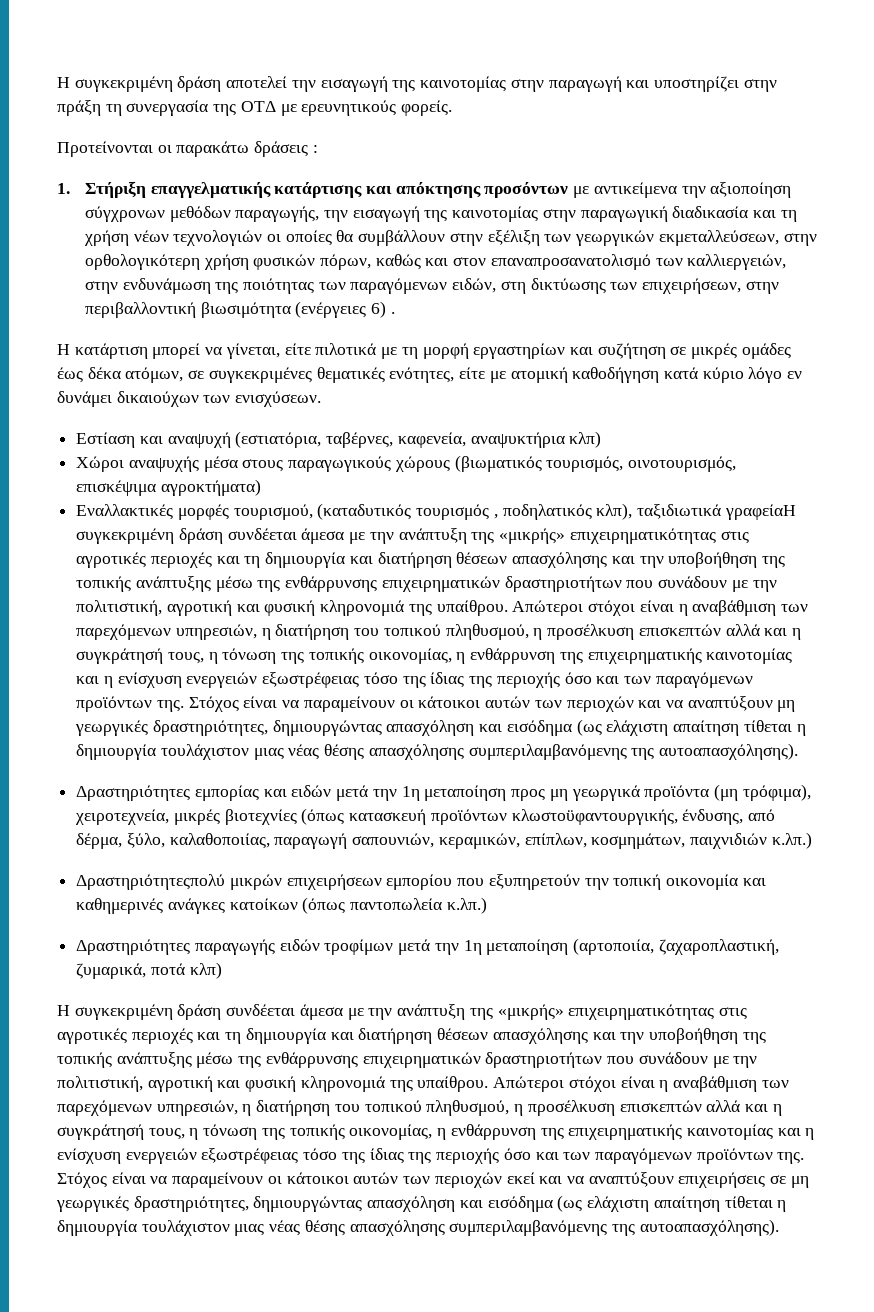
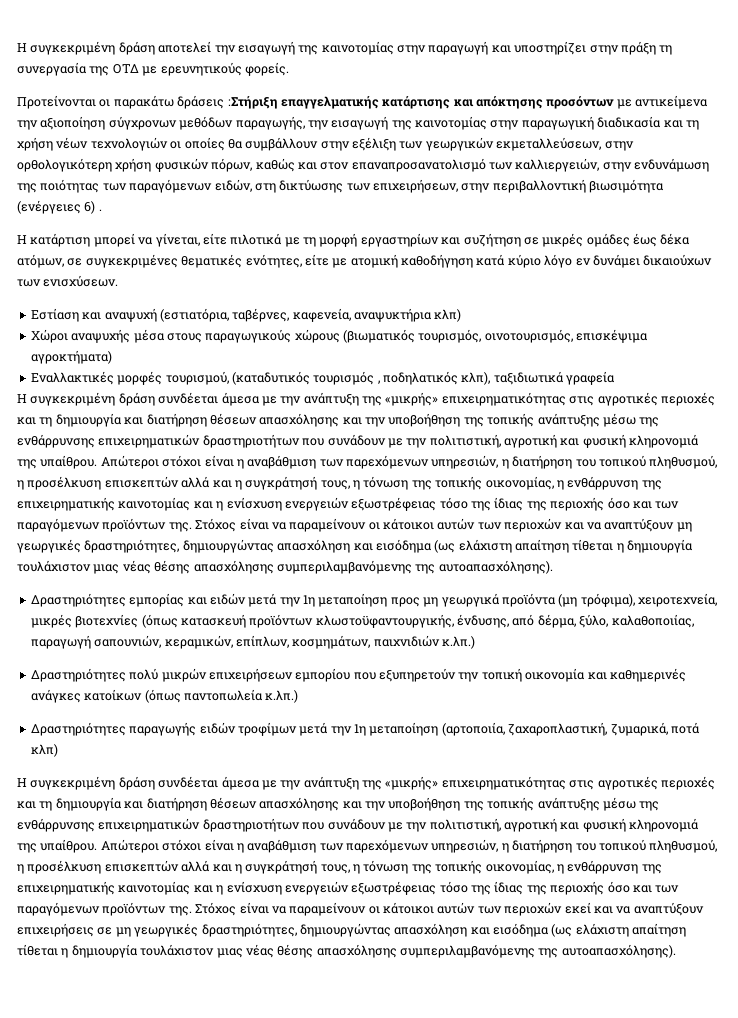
- Προτείνονται οι παρακάτω δράσεις :
- 1. Στήριξη επαγγελματικής κατάρτισης και απόκτησης προσόντων με αντικείμενα την αξιοποίηση σύγχρονων μεθόδων παραγωγής, την εισαγωγή της καινοτομίας στην παραγωγική διαδικασία και τη χρήση νέων τεχνολογιών οι οποίες θα συμβάλλουν στην εξέλιξη των γεωργικών εκμεταλλεύσεων, στην ορθολογικότερη χρήση φυσικών πόρων, καθώς και στον επαναπροσανατολισμό των καλλιεργειών, στην ενδυνάμωση της ποιότητας των παραγόμενων ειδών, στη δικτύωσης των επιχειρήσεων, στην περιβαλλοντική βιωσιμότητα (ενέργειες 6) .
+ Προτείνονται οι παρακάτω δράσεις :Στήριξη επαγγελματικής κατάρτισης και απόκτησης προσόντων με αντικείμενα την αξιοποίηση σύγχρονων μεθόδων παραγωγής, την εισαγωγή της καινοτομίας στην παραγωγική διαδικασία και τη χρήση νέων τεχνολογιών οι οποίες θα συμβάλλουν στην εξέλιξη των γεωργικών εκμεταλλεύσεων, στην ορθολογικότερη χρήση φυσικών πόρων, καθώς και στον επαναπροσανατολισμό των καλλιεργειών, στην ενδυνάμωση της ποιότητας των παραγόμενων ειδών, στη δικτύωσης των επιχειρήσεων, στην περιβαλλοντική βιωσιμότητα (ενέργειες 6) .
- Εναλλακτικές μορφές τουρισμού, (καταδυτικός τουρισμός , ποδηλατικός κλπ), ταξιδιωτικά γραφείαΗ συγκεκριμένη δράση συνδέεται άμεσα με την ανάπτυξη της «μικρής» επιχειρηματικότητας στις αγροτικές περιοχές και τη δημιουργία και διατήρηση θέσεων απασχόλησης και την υποβοήθηση της τοπικής ανάπτυξης μέσω της ενθάρρυνσης επιχειρηματικών δραστηριοτήτων που συνάδουν με την πολιτιστική, αγροτική και φυσική κληρονομιά της υπαίθρου.
+ Εναλλακτικές μορφές τουρισμού, (καταδυτικός τουρισμός , ποδηλατικός κλπ), ταξιδιωτικά γραφεία
+ Η συγκεκριμένη δράση συνδέεται άμεσα με την ανάπτυξη της «μικρής» επιχειρηματικότητας στις αγροτικές περιοχές και τη δημιουργία και διατήρηση θέσεων απασχόλησης και την υποβοήθηση της τοπικής ανάπτυξης μέσω της ενθάρρυνσης επιχειρηματικών δραστηριοτήτων που συνάδουν με την πολιτιστική, αγροτική και φυσική κληρονομιά της υπαίθρου.
- Δραστηριότητεςπολύ μικρών επιχειρήσεων εμπορίου που εξυπηρετούν την τοπική οικονομία και καθημερινές ανάγκες κατοίκων (όπως παντοπωλεία κ.λπ.)
+ Δραστηριότητες πολύ μικρών επιχειρήσεων εμπορίου που εξυπηρετούν την τοπική οικονομία και καθημερινές ανάγκες κατοίκων (όπως παντοπωλεία κ.λπ.)

